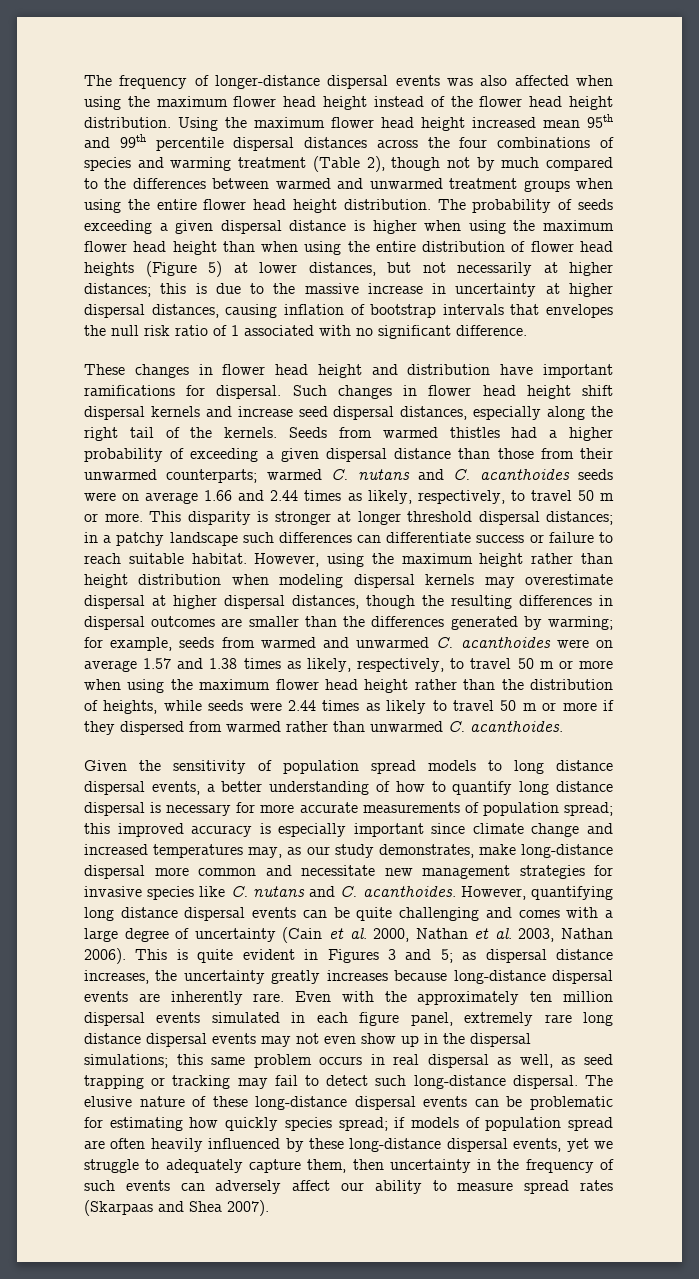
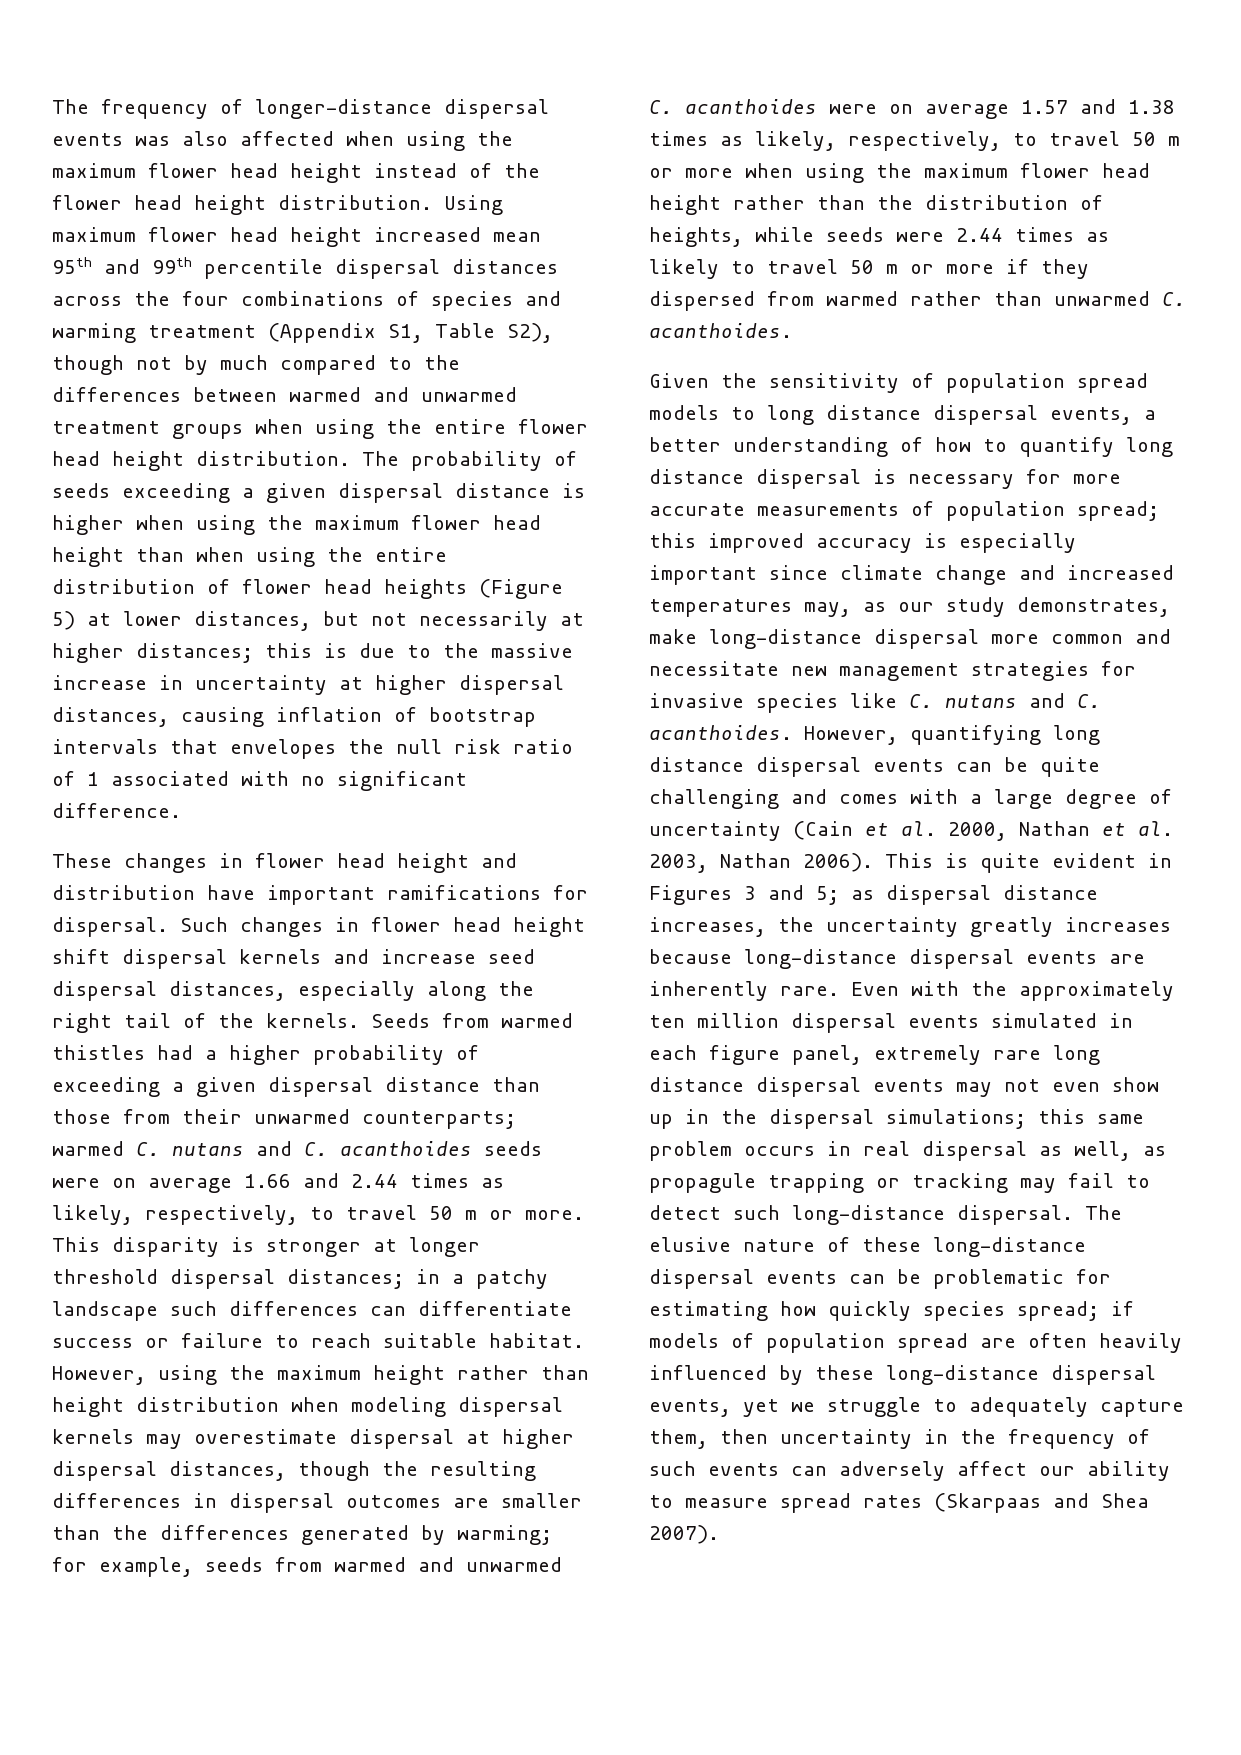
- Using the maximum flower head height increased mean 95th and 99th percentile dispersal distances across the four combinations of species and warming treatment (Table 2), though not by much compared to the differences between warmed and unwarmed treatment groups when using the entire flower head height distribution.
+ Using maximum flower head height increased mean 95th and 99th percentile dispersal distances across the four combinations of species and warming treatment (Appendix S1, Table S2), though not by much compared to the differences between warmed and unwarmed treatment groups when using the entire flower head height distribution.
- Even with the approximately ten million dispersal events simulated in each figure panel, extremely rare long distance dispersal events may not even show up in the dispersal simulations; this same problem occurs in real dispersal as well, as seed trapping or tracking may fail to detect such long-distance dispersal.
+ Even with the approximately ten million dispersal events simulated in each figure panel, extremely rare long distance dispersal events may not even show up in the dispersal simulations; this same problem occurs in real dispersal as well, as propagule trapping or tracking may fail to detect such long-distance dispersal.

